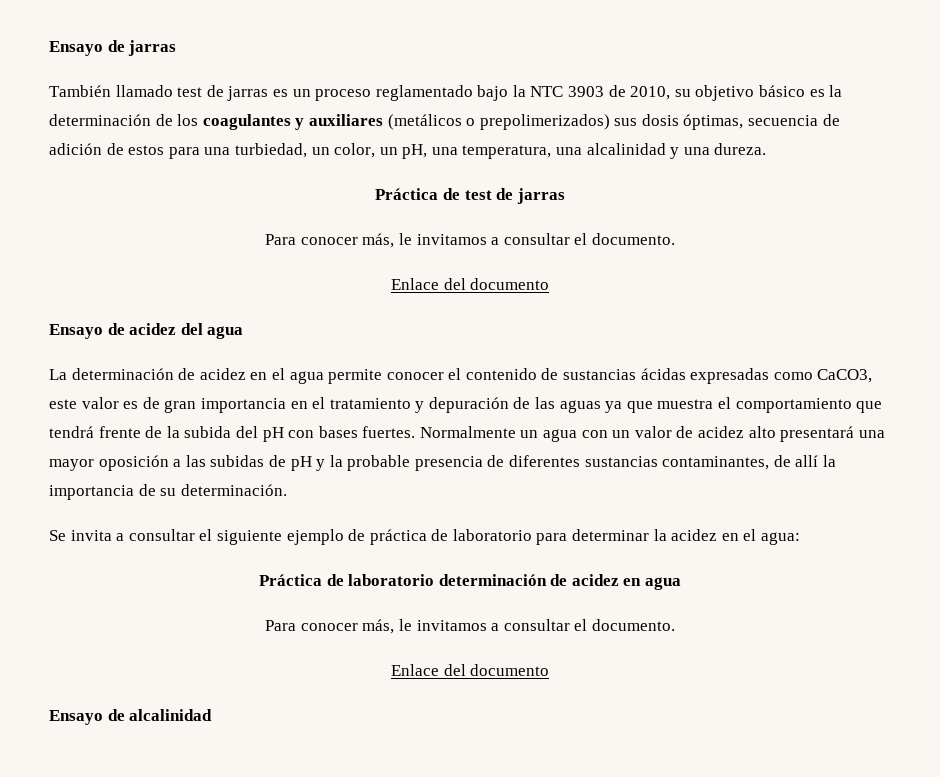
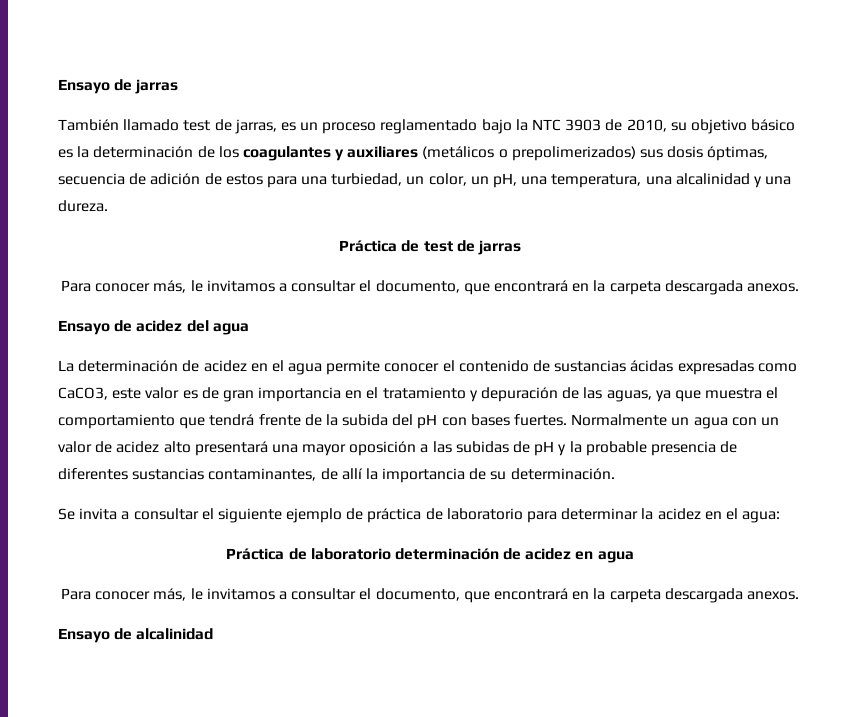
- También llamado test de jarras es un proceso reglamentado bajo la NTC 3903 de 2010, su objetivo básico es la determinación de los coagulantes y auxiliares (metálicos o prepolimerizados) sus dosis óptimas, secuencia de adición de estos para una turbiedad, un color, un pH, una temperatura, una alcalinidad y una dureza.
+ También llamado test de jarras, es un proceso reglamentado bajo la NTC 3903 de 2010, su objetivo básico es la determinación de los coagulantes y auxiliares (metálicos o prepolimerizados) sus dosis óptimas, secuencia de adición de estos para una turbiedad, un color, un pH, una temperatura, una alcalinidad y una dureza.
  Práctica de test de jarras
- Para conocer más, le invitamos a consultar el documento.
- Enlace del documento
+ Para conocer más, le invitamos a consultar el documento, que encontrará en la carpeta descargada anexos.
- La determinación de acidez en el agua permite conocer el contenido de sustancias ácidas expresadas como CaCO3, este valor es de gran importancia en el tratamiento y depuración de las aguas ya que muestra el comportamiento que tendrá frente de la subida del pH con bases fuertes.
+ La determinación de acidez en el agua permite conocer el contenido de sustancias ácidas expresadas como CaCO3, este valor es de gran importancia en el tratamiento y depuración de las aguas, ya que muestra el comportamiento que tendrá frente de la subida del pH con bases fuertes.
  Práctica de laboratorio determinación de acidez en agua
- Para conocer más, le invitamos a consultar el documento.
- Enlace del documento
+ Para conocer más, le invitamos a consultar el documento, que encontrará en la carpeta descargada anexos.

